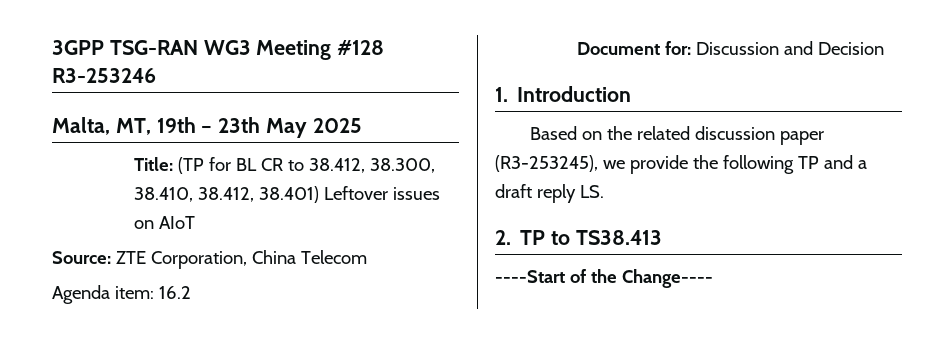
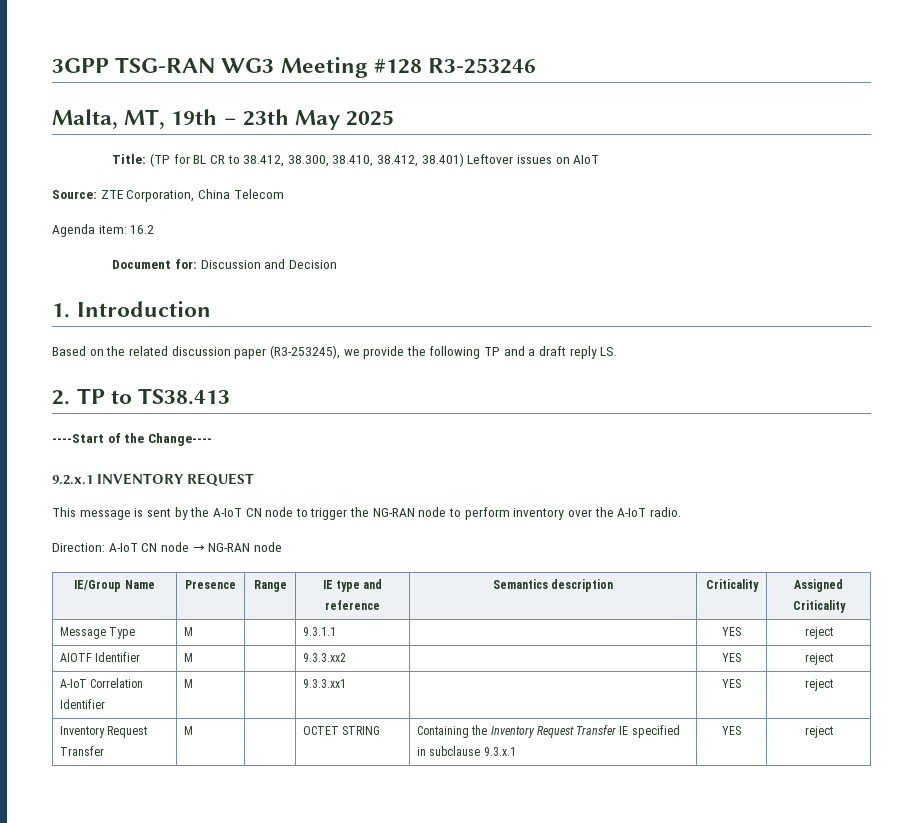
+ 9.2.x.1 INVENTORY REQUEST
+ This message is sent by the A-IoT CN node to trigger the NG-RAN node to perform inventory over the A-IoT radio.
+ Direction: A-IoT CN node → NG-RAN node
+ IE/Group Name | Presence | Range | IE type and reference | Semantics description | Criticality | Assigned Criticality
+ Message Type | M | | 9.3.1.1 | | YES | reject
+ AIOTF Identifier | M | | 9.3.3.xx2 | | YES | reject
+ A-IoT Correlation Identifier | M | | 9.3.3.xx1 | | YES | reject
+ Inventory Request Transfer | M | | OCTET STRING | Containing the Inventory Request Transfer IE specified in subclause 9.3.x.1 | YES | reject

